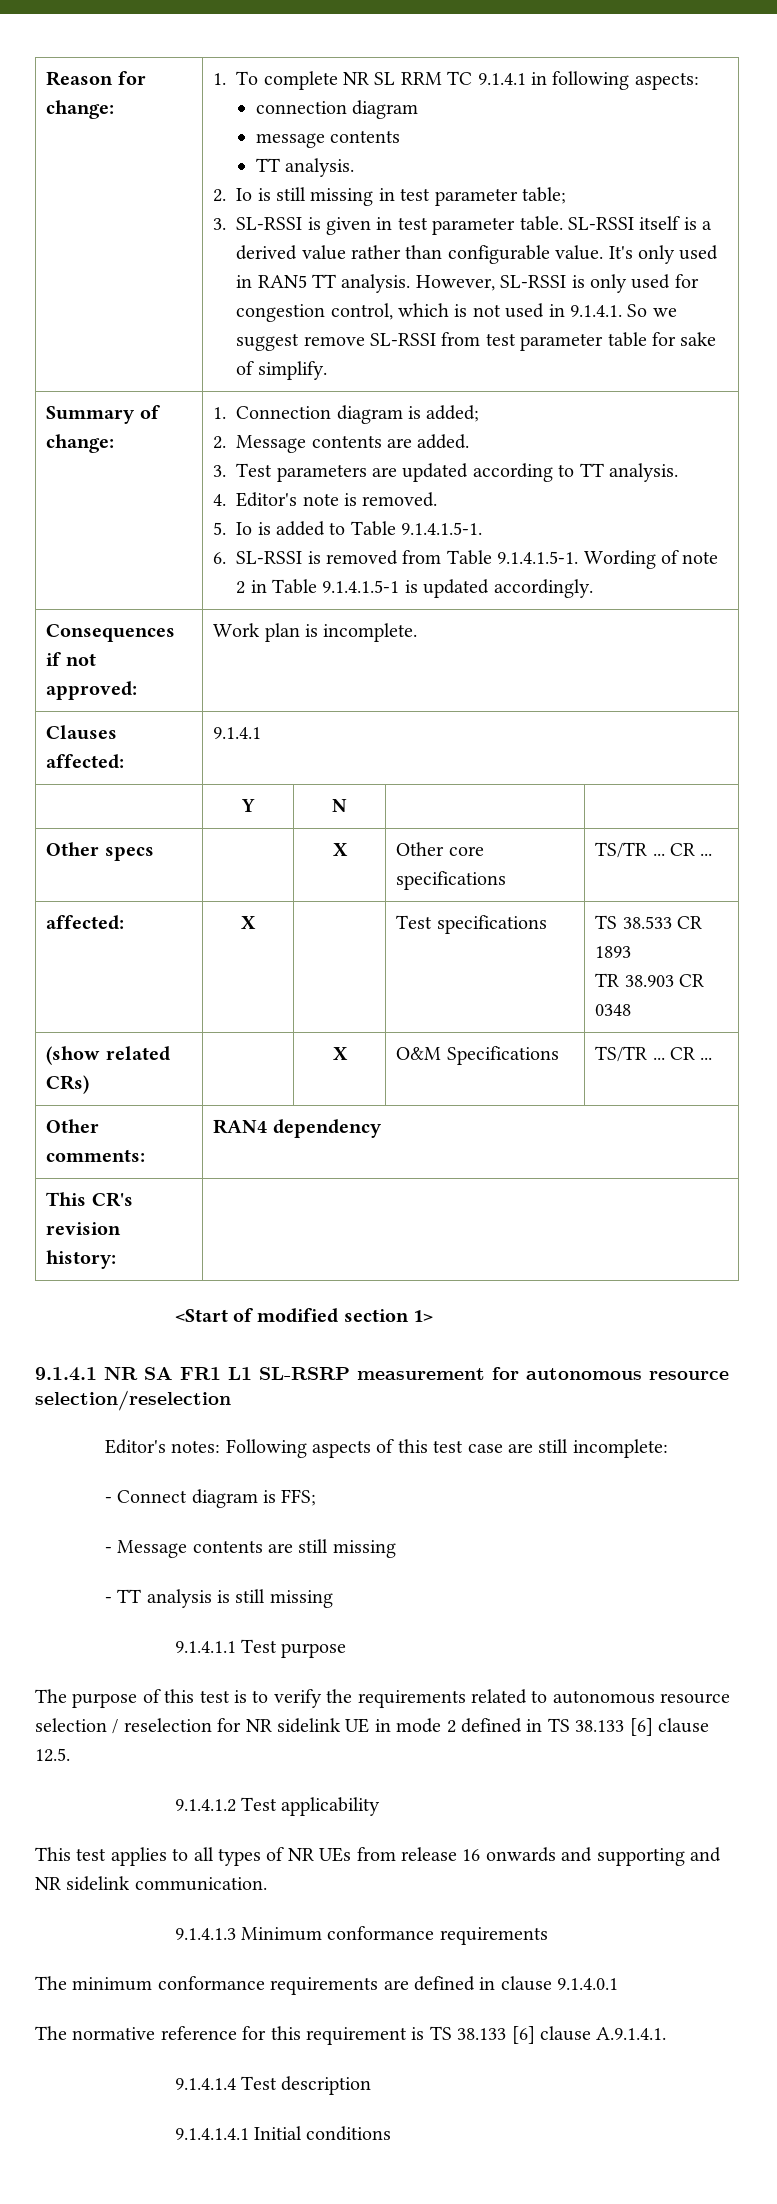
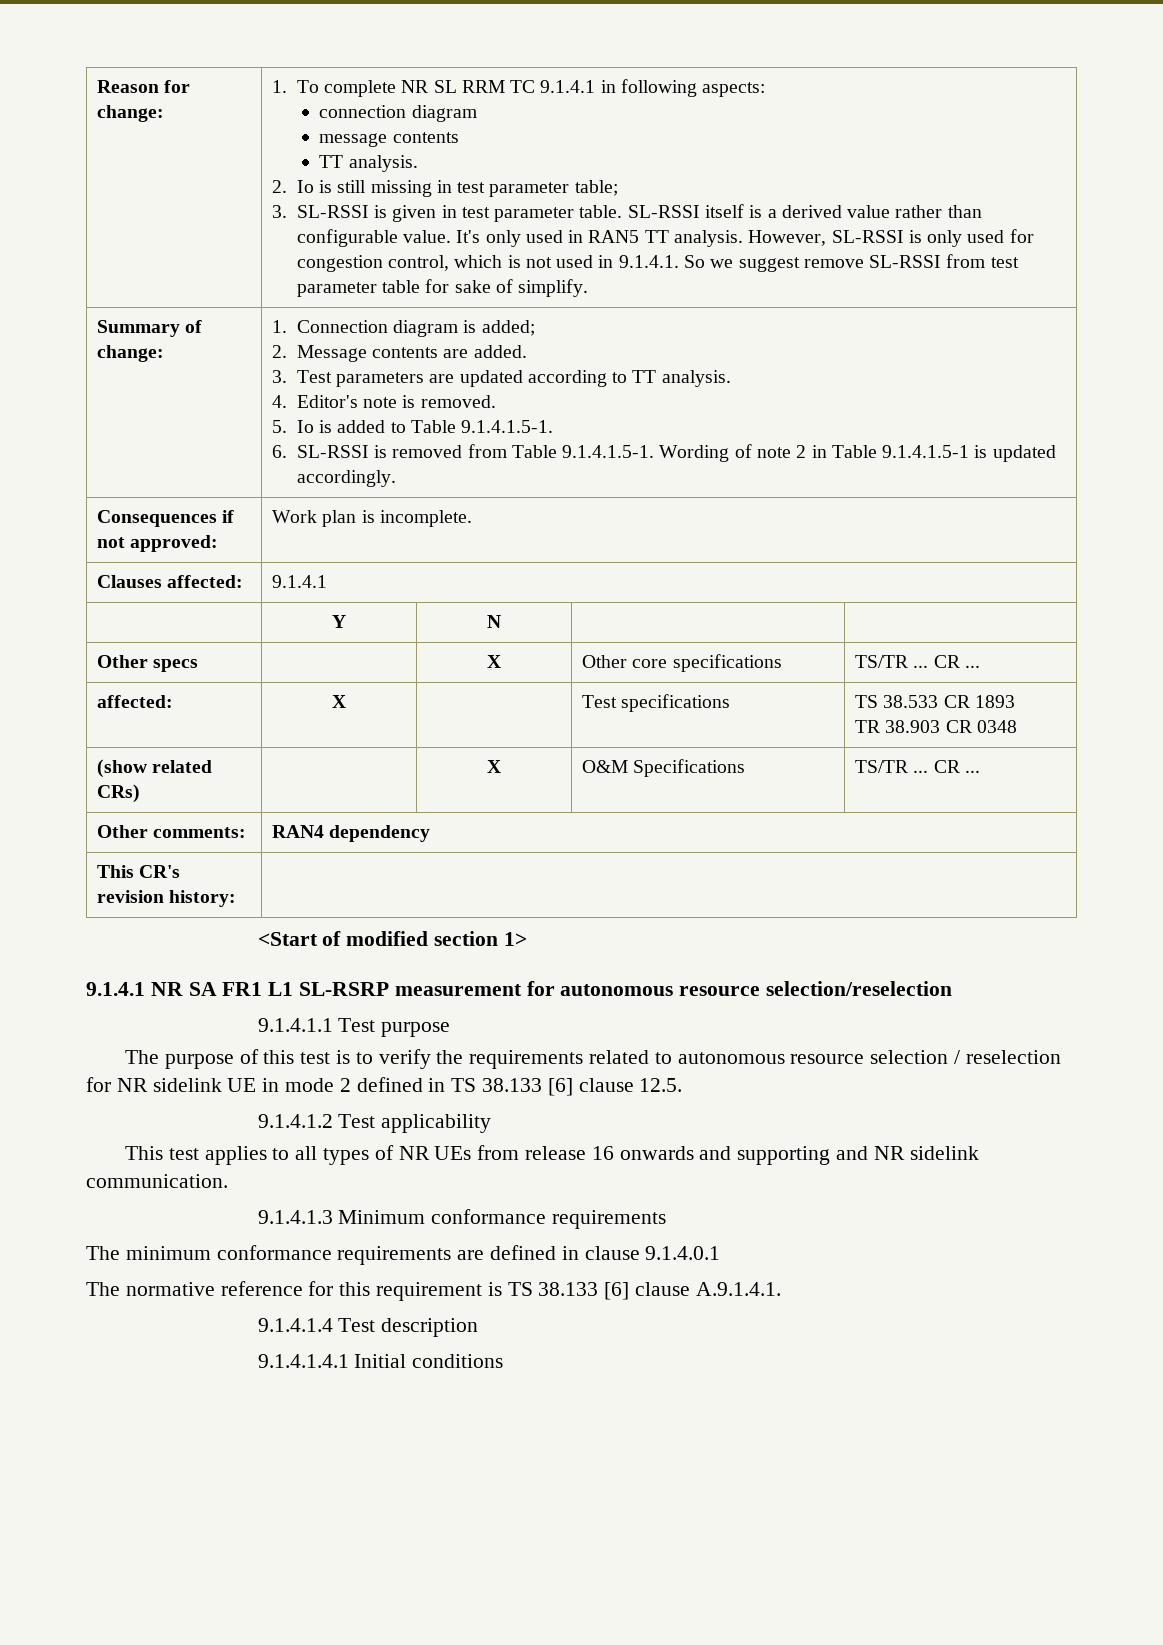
- Editor's notes: Following aspects of this test case are still incomplete:
- - Connect diagram is FFS;
- - Message contents are still missing
- - TT analysis is still missing

